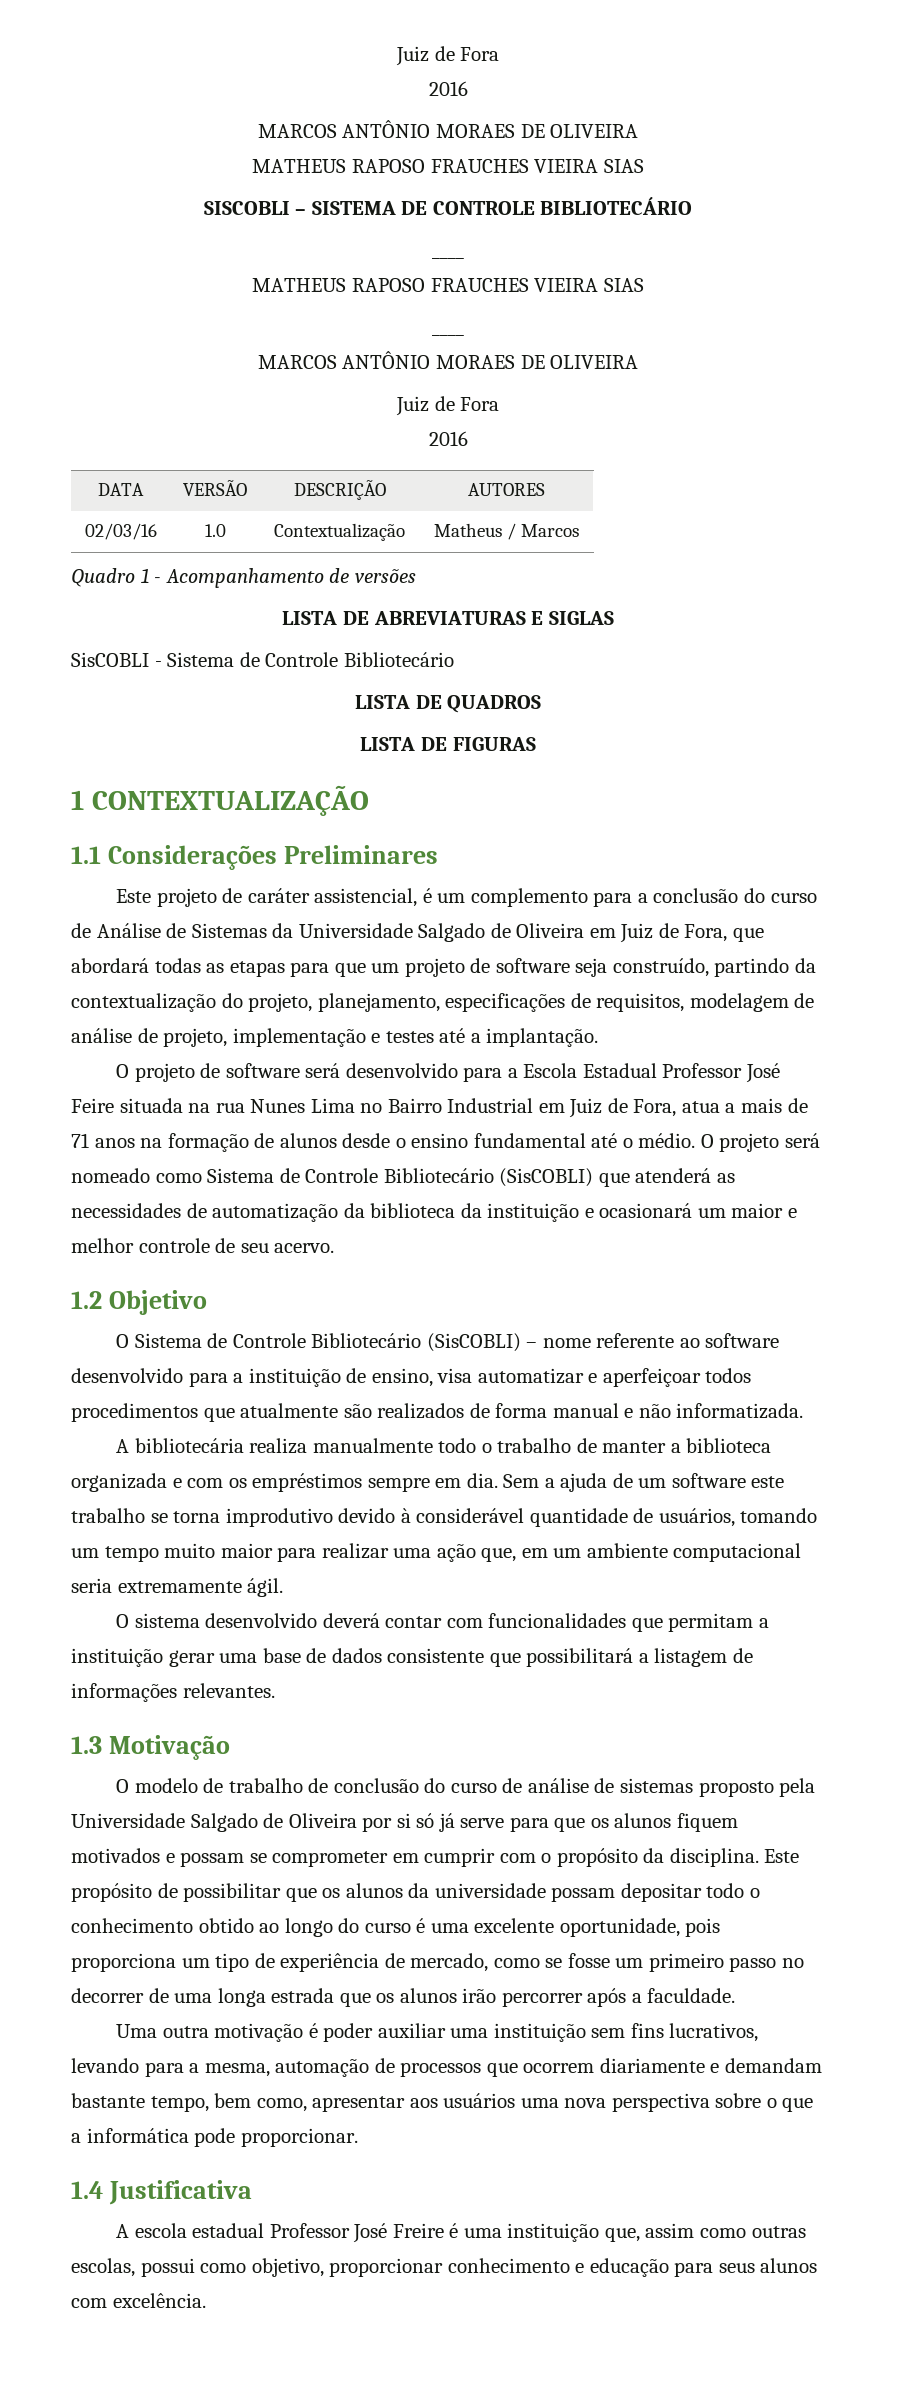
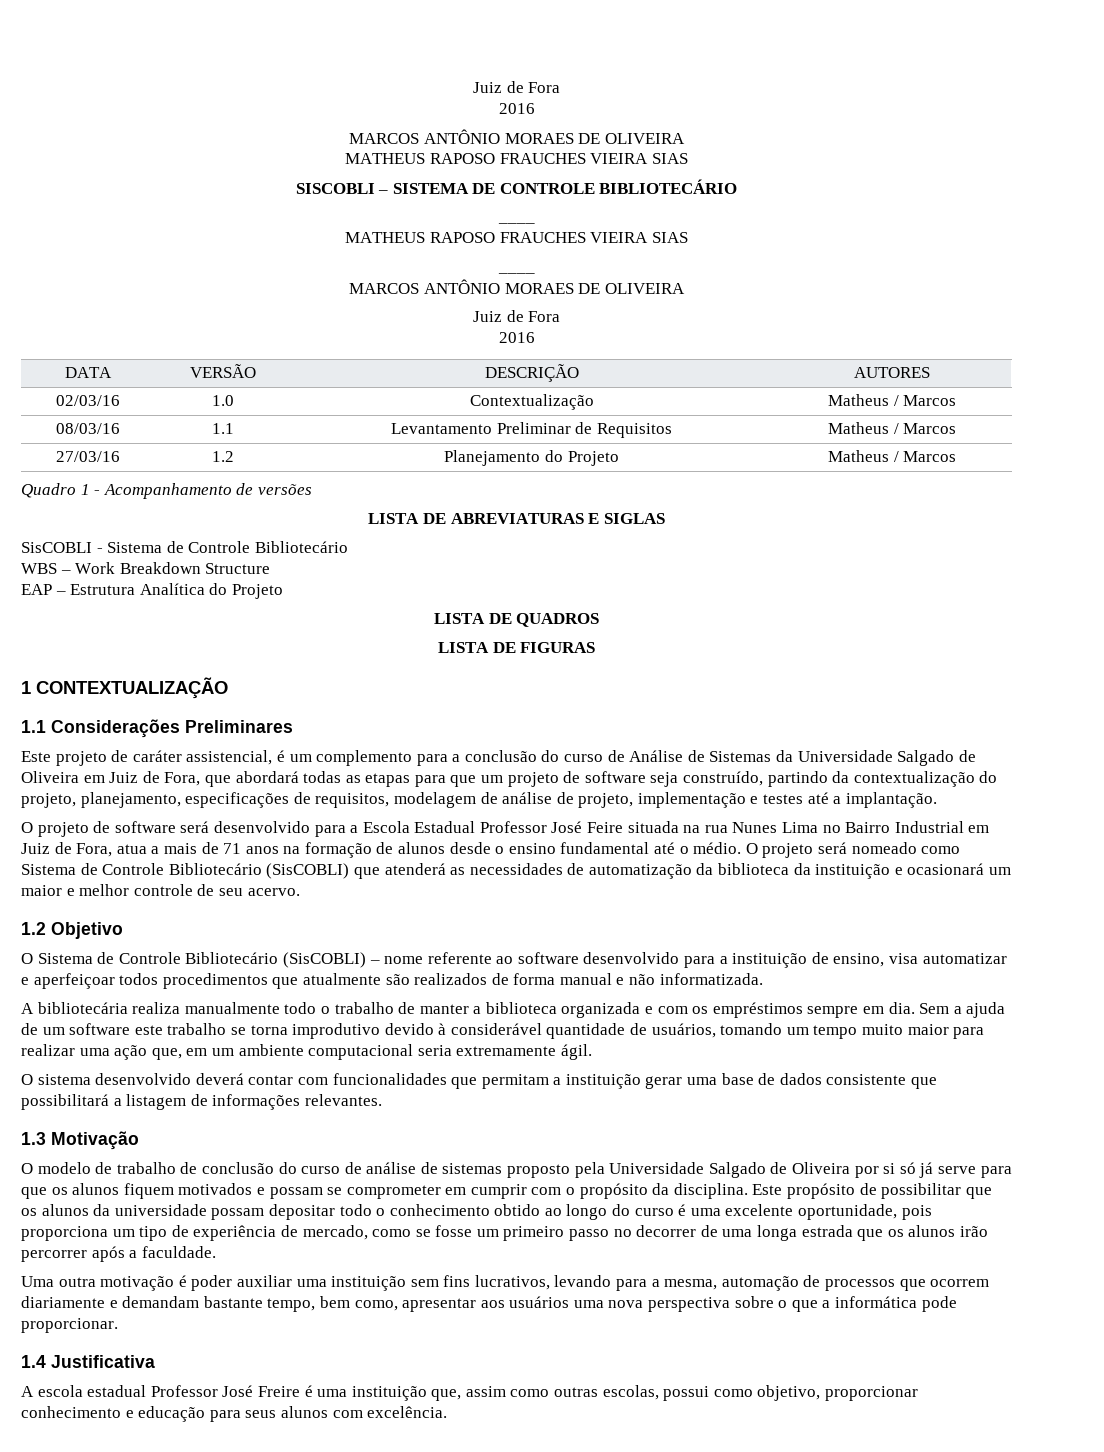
+ 08/03/16 | 1.1 | Levantamento Preliminar de Requisitos | Matheus / Marcos
+ 27/03/16 | 1.2 | Planejamento do Projeto | Matheus / Marcos
+ WBS – Work Breakdown Structure
+ EAP – Estrutura Analítica do Projeto

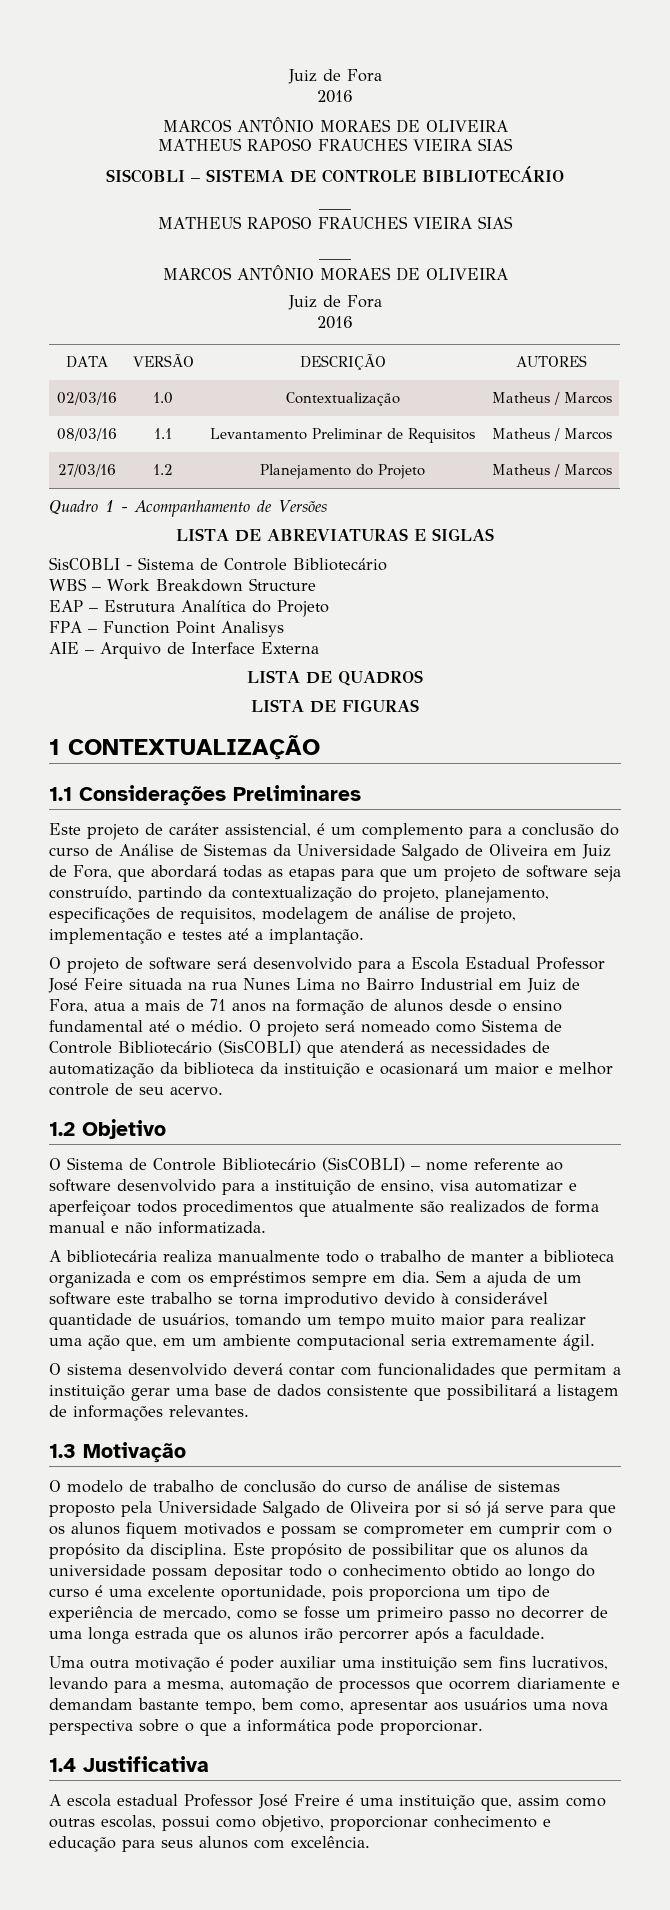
- Quadro 1 - Acompanhamento de versões
+ Quadro 1 - Acompanhamento de Versões
+ FPA – Function Point Analisys
+ AIE – Arquivo de Interface Externa

